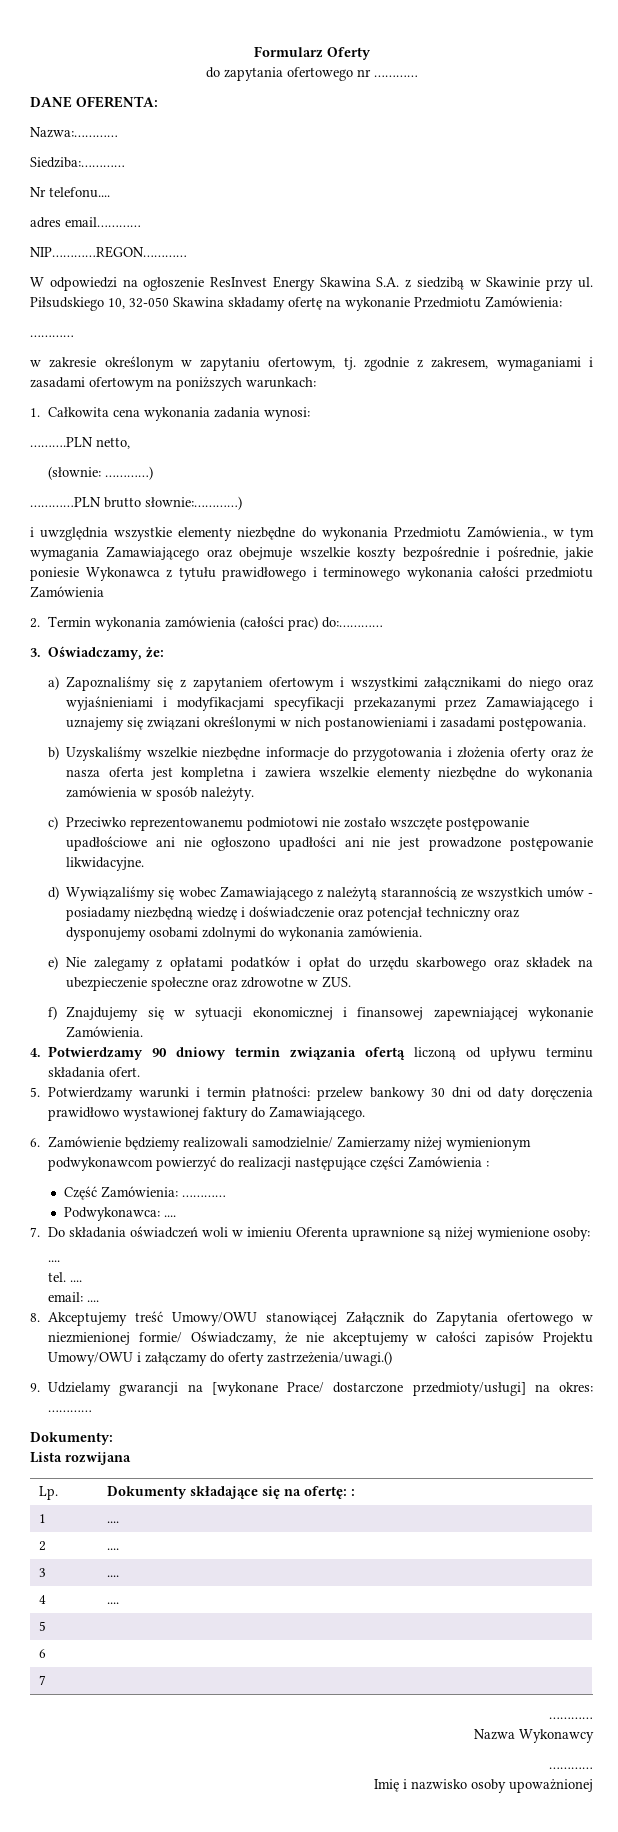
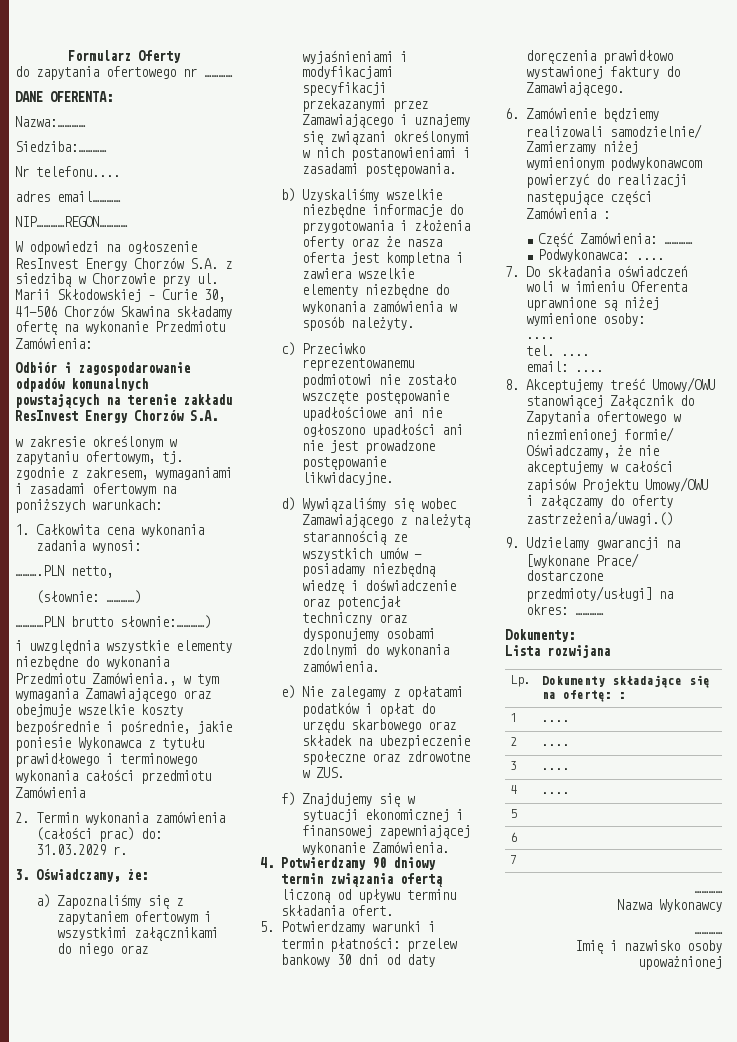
- W odpowiedzi na ogłoszenie ResInvest Energy Skawina S.A. z siedzibą w Skawinie przy ul.
+ W odpowiedzi na ogłoszenie ResInvest Energy Chorzów S.A. z siedzibą w Chorzowie przy ul.
- Piłsudskiego 10, 32-050 Skawina składamy ofertę na wykonanie Przedmiotu Zamówienia:
- …………
+ Marii Skłodowskiej – Curie 30, 41-506 Chorzów Skawina składamy ofertę na wykonanie Przedmiotu Zamówienia:
+ Odbiór i zagospodarowanie odpadów komunalnych powstających na terenie zakładu ResInvest Energy Chorzów S.A.
- 2. Termin wykonania zamówienia (całości prac) do:…………
+ 2. Termin wykonania zamówienia (całości prac) do: 31.03.2029 r.

